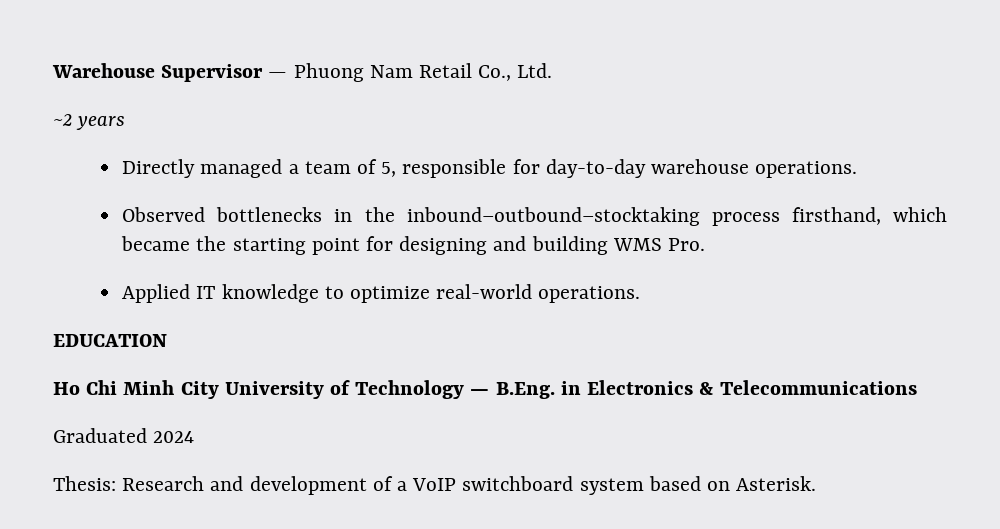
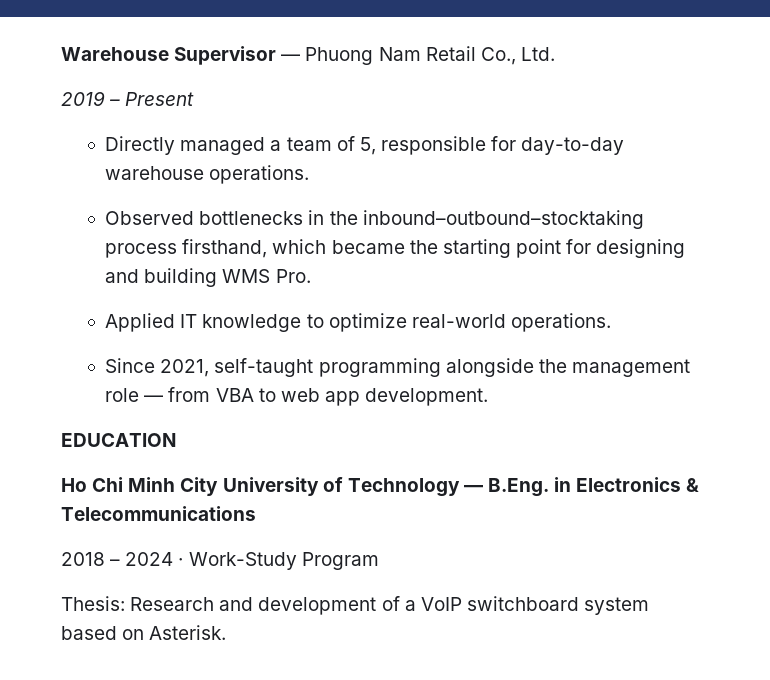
- ~2 years
+ 2019 – Present
+ Since 2021, self-taught programming alongside the management role — from VBA to web app development.
- Graduated 2024
+ 2018 – 2024 · Work-Study Program

